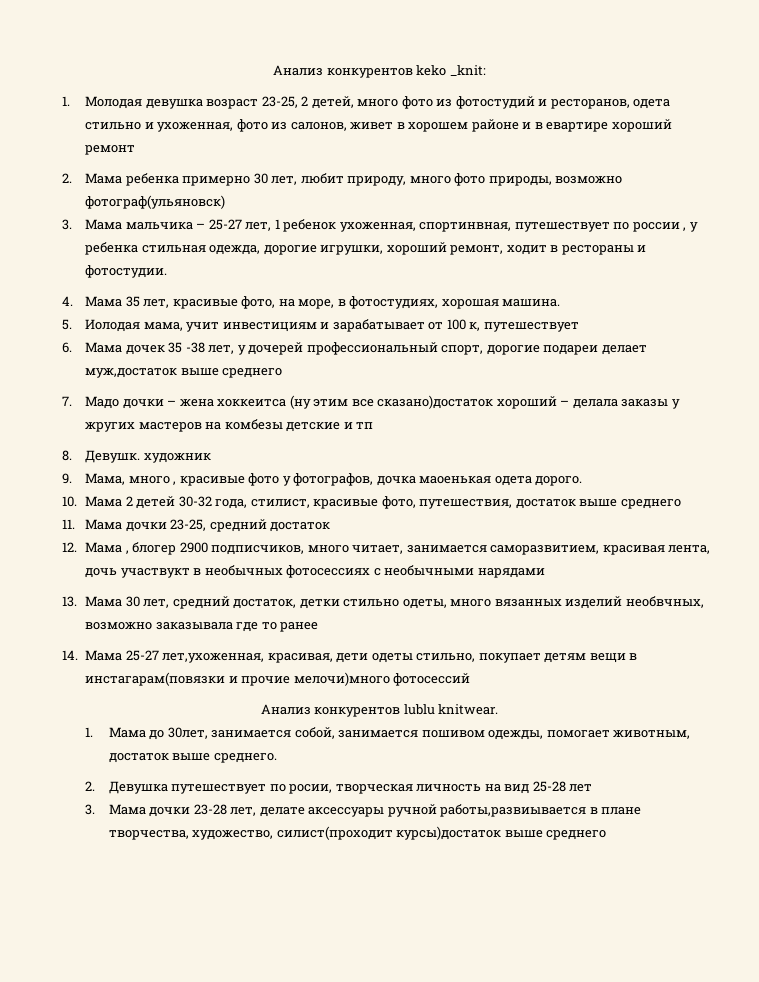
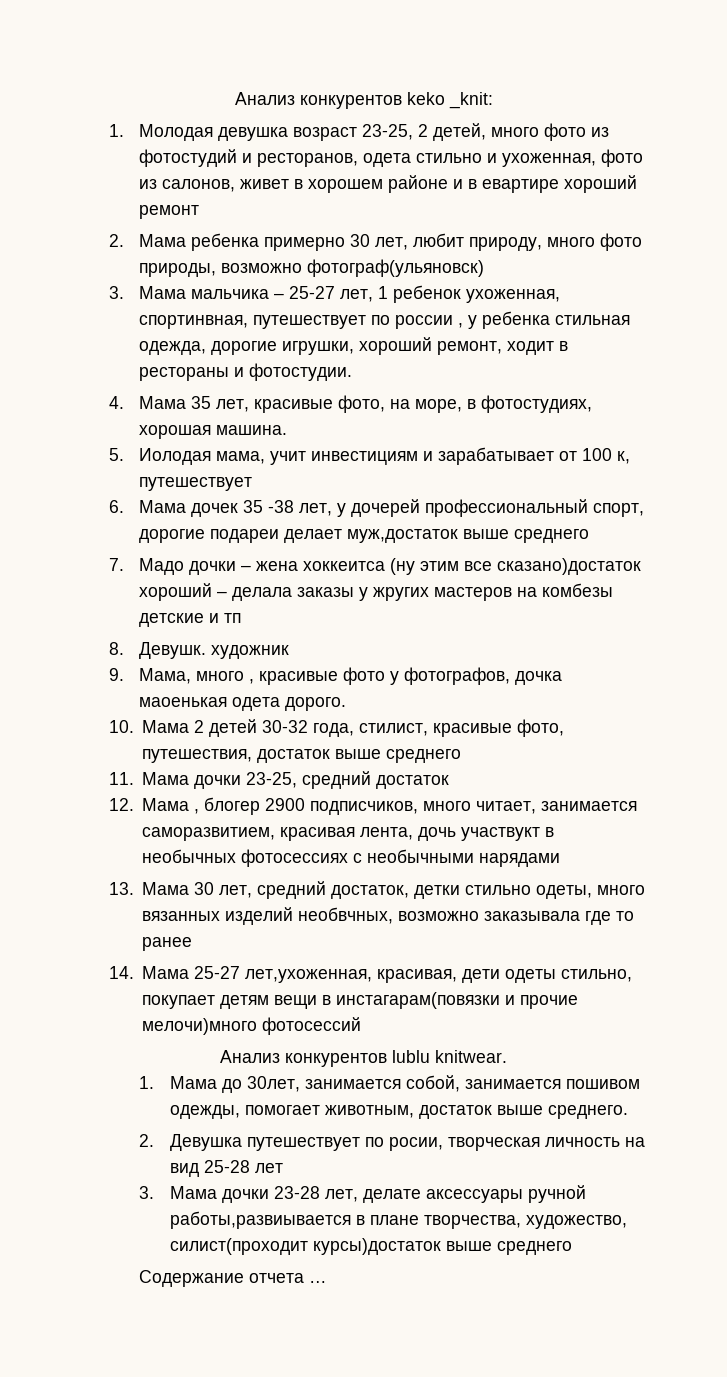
+ Содержание отчета …

